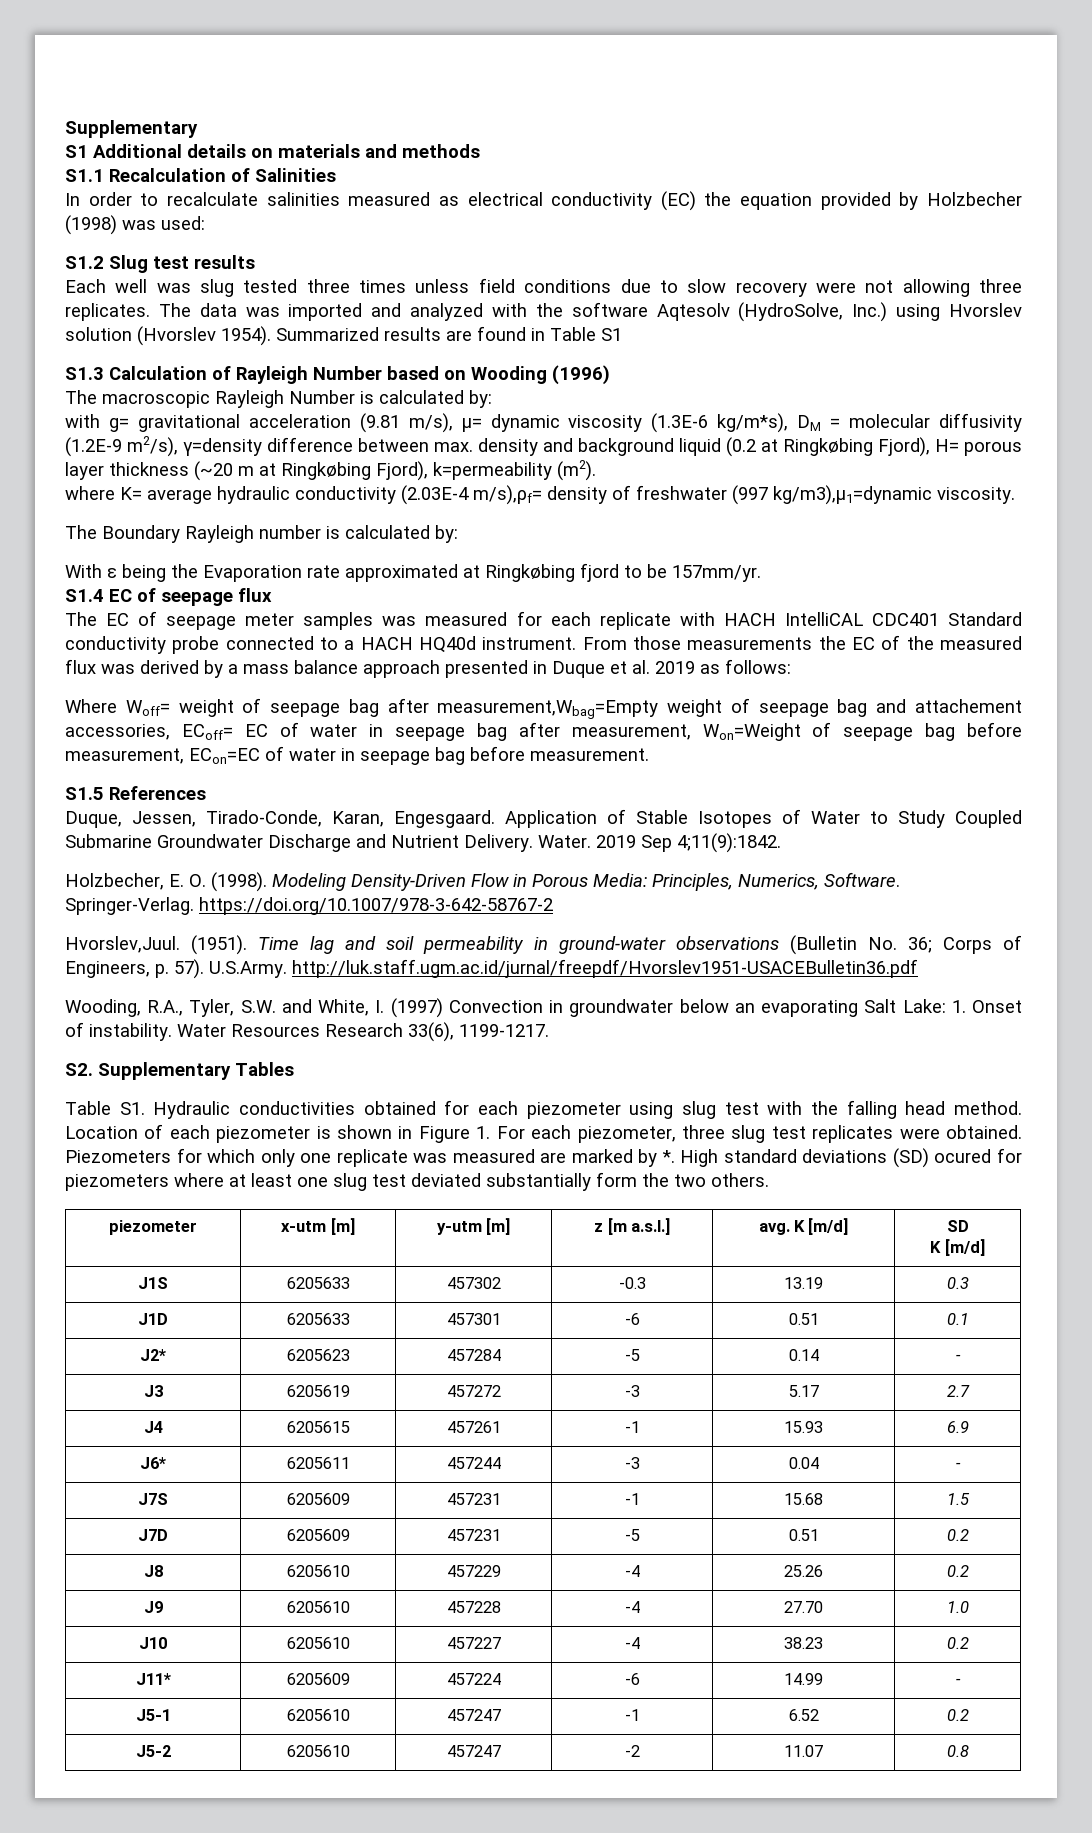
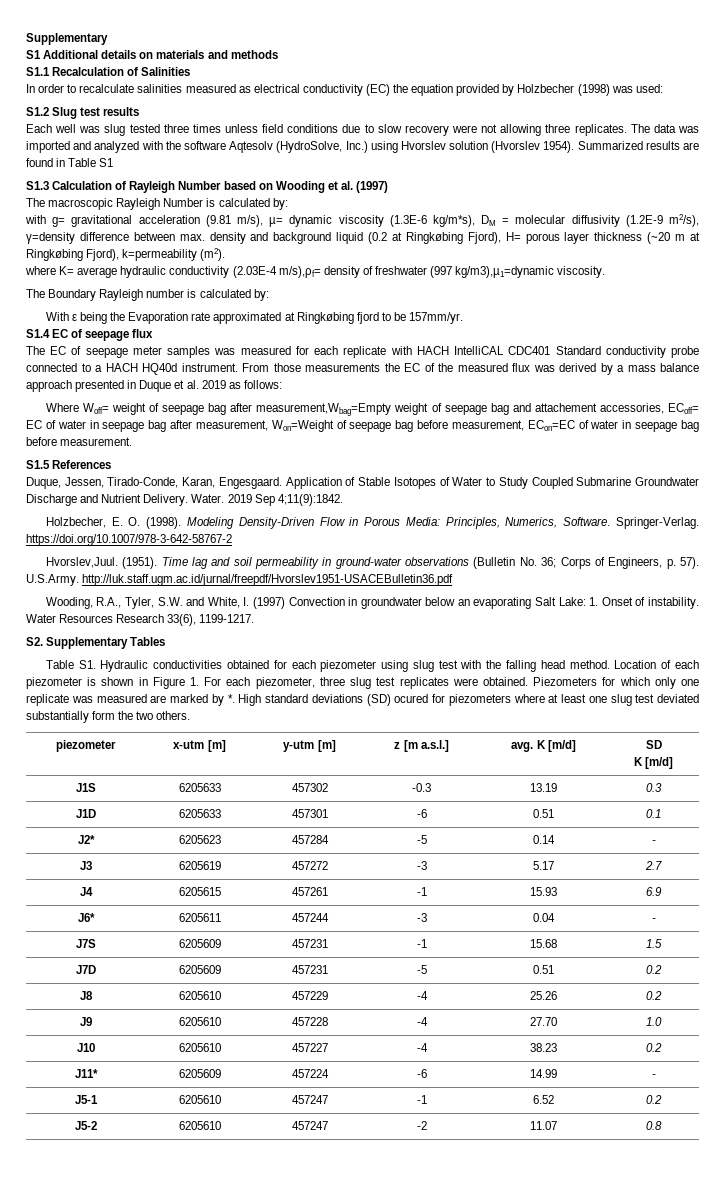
- S1.3 Calculation of Rayleigh Number based on Wooding (1996)
+ S1.3 Calculation of Rayleigh Number based on Wooding et al. (1997)

